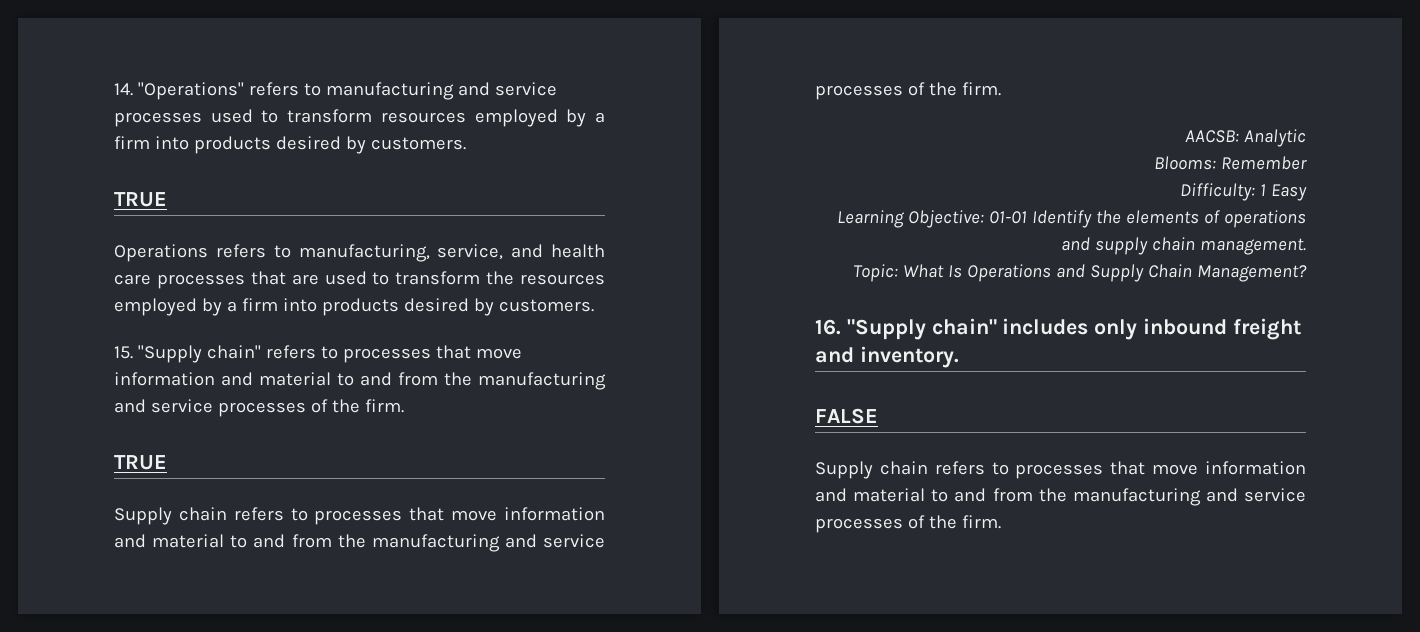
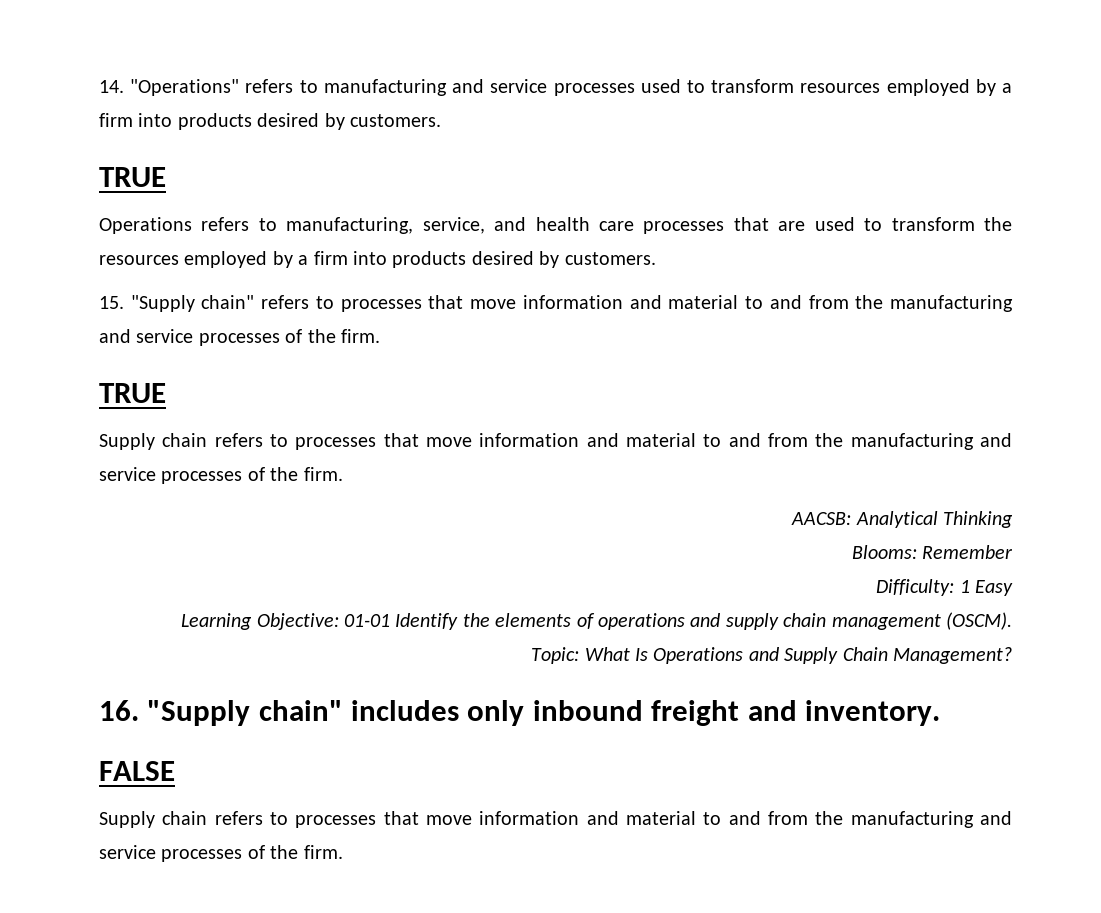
- AACSB: Analytic
+ AACSB: Analytical Thinking
- Learning Objective: 01-01 Identify the elements of operations and supply chain management.
+ Learning Objective: 01-01 Identify the elements of operations and supply chain management (OSCM).

